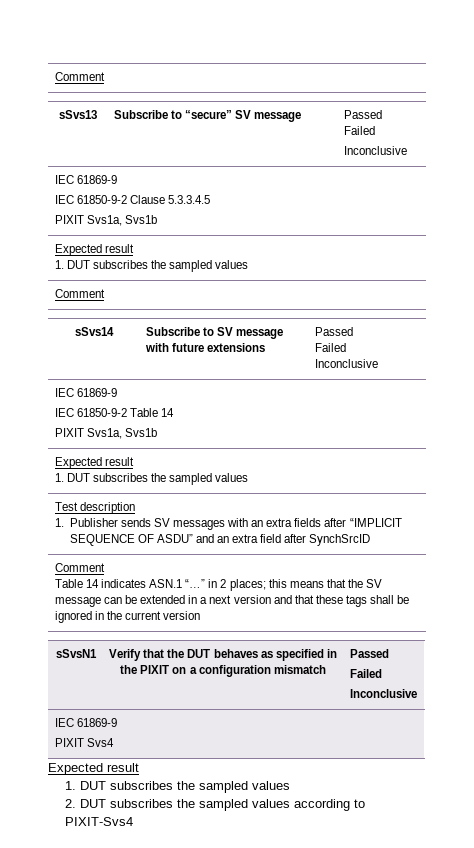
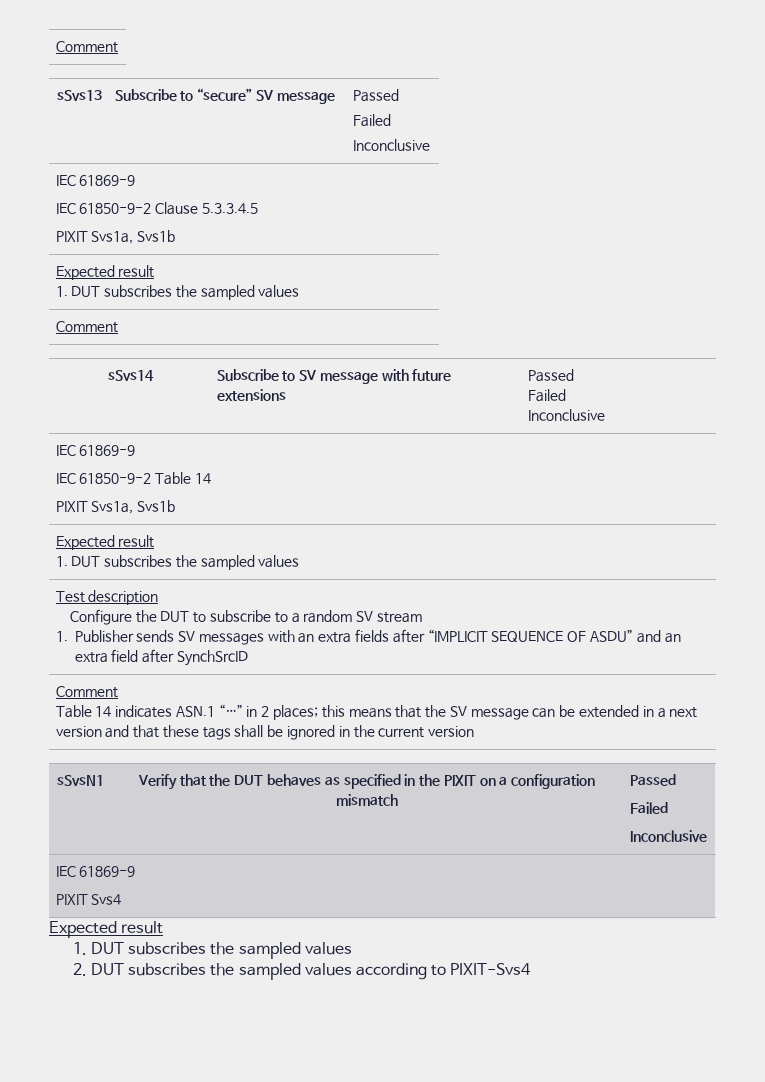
  Test description
+ Configure the DUT to subscribe to a random SV stream

